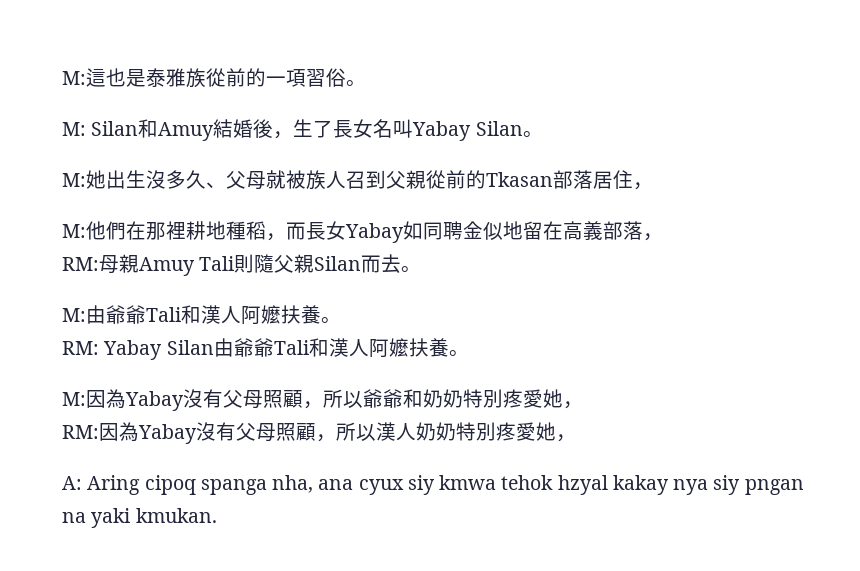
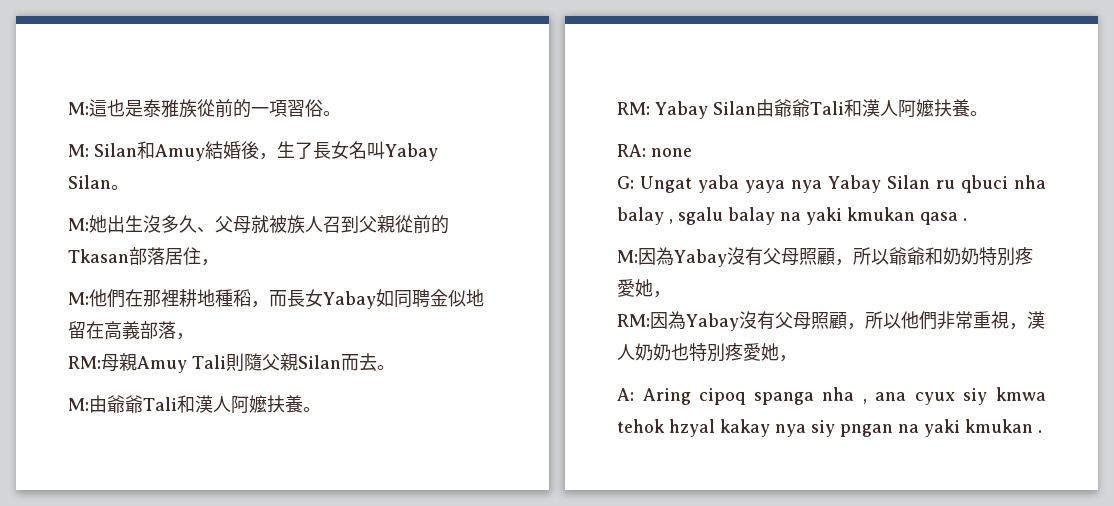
+ RA: none
+ G: Ungat yaba yaya nya Yabay Silan ru qbuci nha balay , sgalu balay na yaki kmukan qasa .
- RM:因為Yabay沒有父母照顧，所以漢人奶奶特別疼愛她，
+ RM:因為Yabay沒有父母照顧，所以他們非常重視，漢人奶奶也特別疼愛她，
- A: Aring cipoq spanga nha, ana cyux siy kmwa tehok hzyal kakay nya siy pngan na yaki kmukan.
+ A: Aring cipoq spanga nha , ana cyux siy kmwa tehok hzyal kakay nya siy pngan na yaki kmukan .

